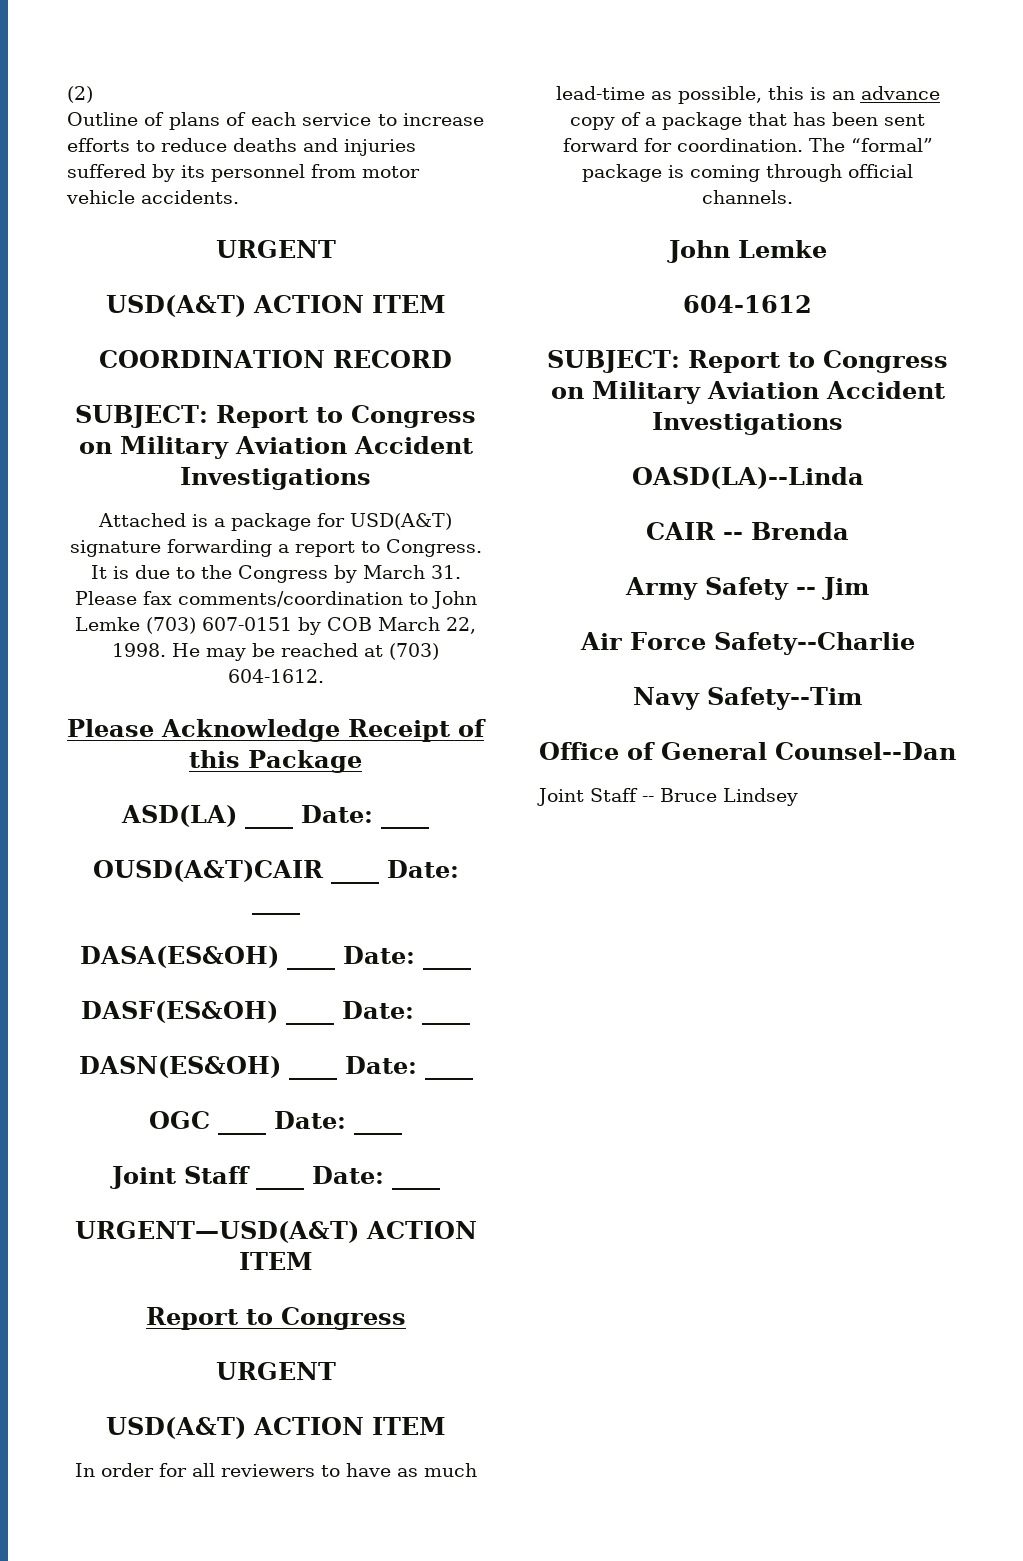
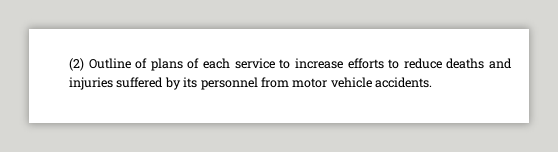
- (2)
- Outline of plans of each service to increase efforts to reduce deaths and injuries suffered by its personnel from motor vehicle accidents.
- URGENT
- USD(A&T) ACTION ITEM
- COORDINATION RECORD
- SUBJECT: Report to Congress on Military Aviation Accident Investigations
- Attached is a package for USD(A&T) signature forwarding a report to Congress. It is due to the Congress by March 31. Please fax comments/coordination to John Lemke (703) 607-0151 by COB March 22, 1998. He may be reached at (703) 604-1612.
- Please Acknowledge Receipt of this Package
- ASD(LA) ____ Date: ____
- OUSD(A&T)CAIR ____ Date: ____
- DASA(ES&OH) ____ Date: ____
- DASF(ES&OH) ____ Date: ____
- DASN(ES&OH) ____ Date: ____
- OGC ____ Date: ____
- Joint Staff ____ Date: ____
- URGENT—USD(A&T) ACTION ITEM
- Report to Congress
- URGENT
- USD(A&T) ACTION ITEM
- In order for all reviewers to have as much lead-time as possible, this is an advance copy of a package that has been sent forward for coordination. The “formal” package is coming through official channels.
- John Lemke
- 604-1612
- SUBJECT: Report to Congress on Military Aviation Accident Investigations
- OASD(LA)--Linda
- CAIR -- Brenda
- Army Safety -- Jim
- Air Force Safety--Charlie
- Navy Safety--Tim
- Office of General Counsel--Dan
- Joint Staff -- Bruce Lindsey
+ (2) Outline of plans of each service to increase efforts to reduce deaths and injuries suffered by its personnel from motor vehicle accidents.

